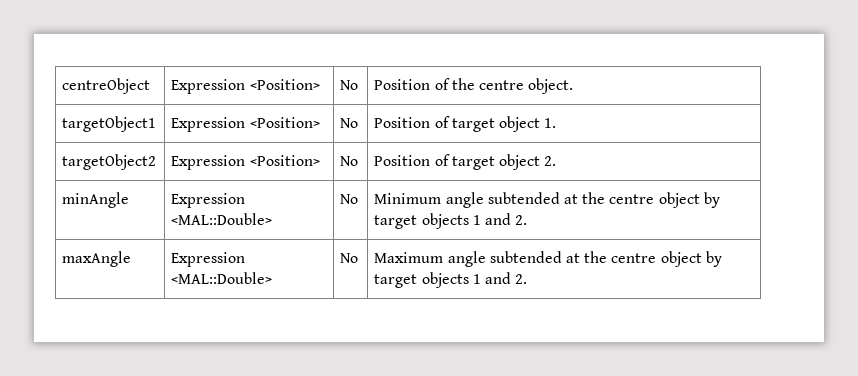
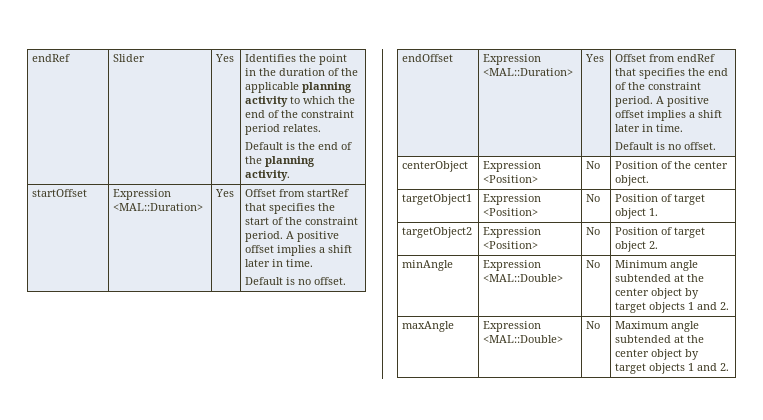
- centreObject | Expression <Position> | No | Position of the centre object.
+ endRef | Slider | Yes | Identifies the point in the duration of the applicable planning activity to which the end of the constraint period relates.
+ Default is the end of the planning activity.
+ startOffset | Expression <MAL::Duration> | Yes | Offset from startRef that specifies the start of the constraint period. A positive offset implies a shift later in time.
+ Default is no offset.
+ endOffset | Expression <MAL::Duration> | Yes | Offset from endRef that specifies the end of the constraint period. A positive offset implies a shift later in time.
+ Default is no offset.
+ centerObject | Expression <Position> | No | Position of the center object.
- minAngle | Expression <MAL::Double> | No | Minimum angle subtended at the centre object by target objects 1 and 2.
+ minAngle | Expression <MAL::Double> | No | Minimum angle subtended at the center object by target objects 1 and 2.
- maxAngle | Expression <MAL::Double> | No | Maximum angle subtended at the centre object by target objects 1 and 2.
+ maxAngle | Expression <MAL::Double> | No | Maximum angle subtended at the center object by target objects 1 and 2.

